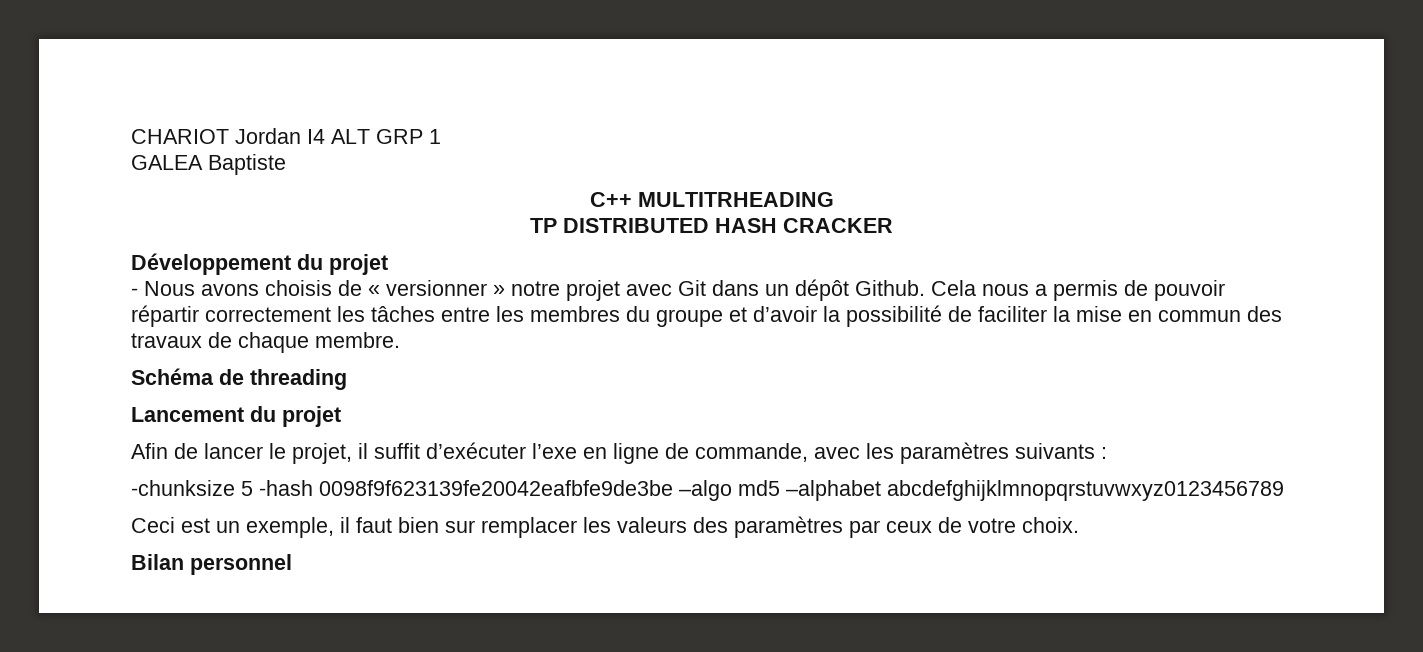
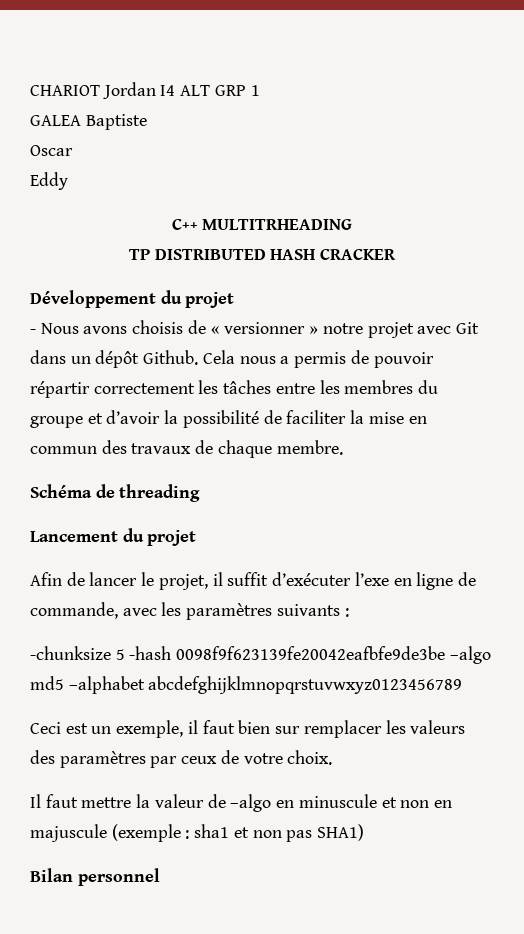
+ Oscar
+ Eddy
+ Il faut mettre la valeur de –algo en minuscule et non en majuscule (exemple : sha1 et non pas SHA1)

